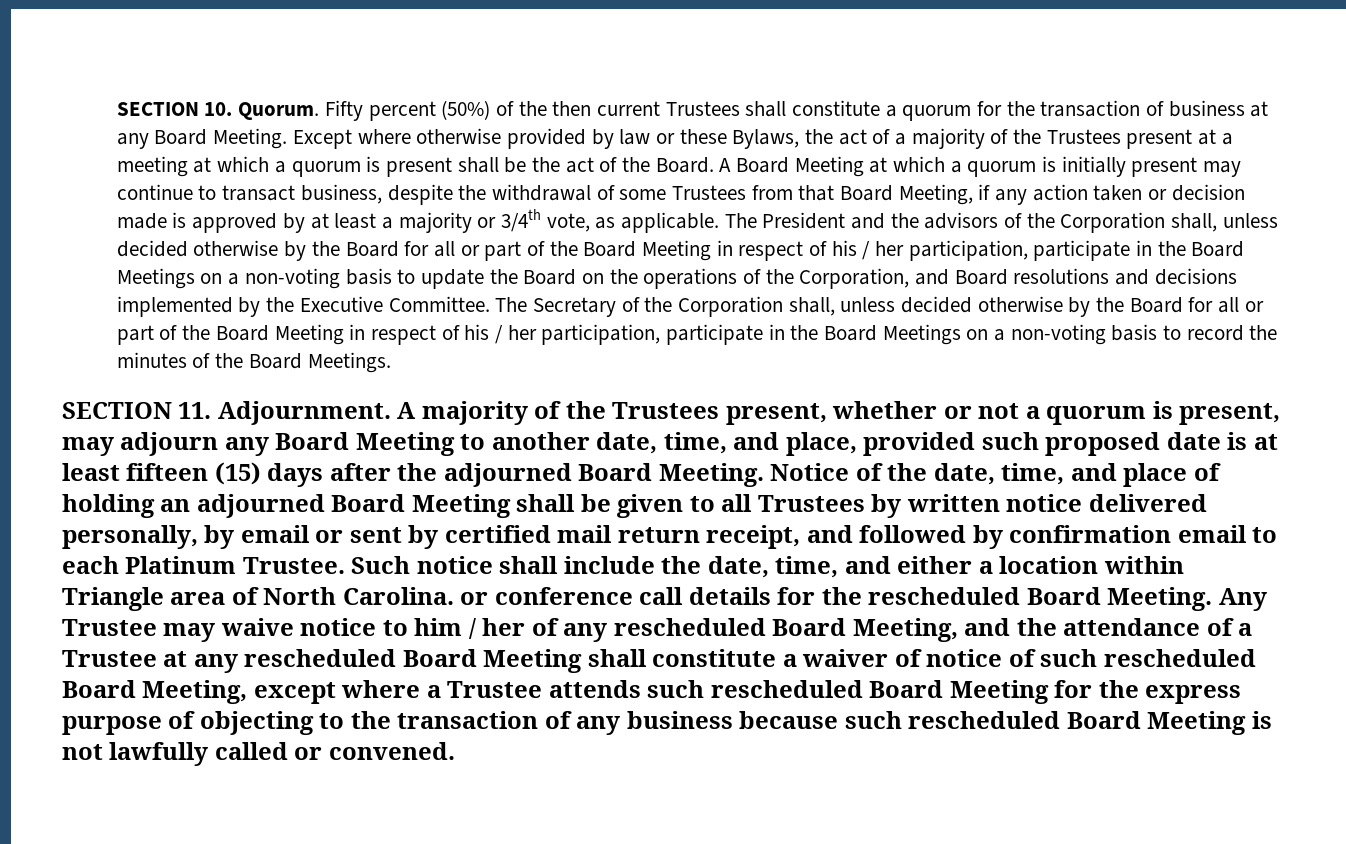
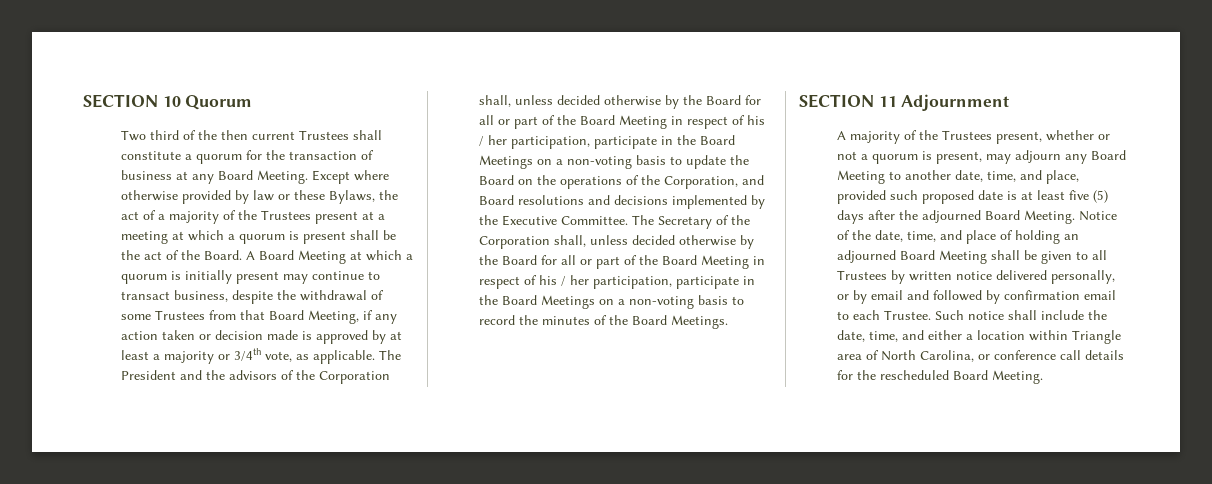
- SECTION 10. Quorum. Fifty percent (50%) of the then current Trustees shall constitute a quorum for the transaction of business at any Board Meeting.
+ SECTION 10 Quorum
+ Two third of the then current Trustees shall constitute a quorum for the transaction of business at any Board Meeting.
- SECTION 11. Adjournment. A majority of the Trustees present, whether or not a quorum is present, may adjourn any Board Meeting to another date, time, and place, provided such proposed date is at least fifteen (15) days after the adjourned Board Meeting.
+ SECTION 11 Adjournment
+ A majority of the Trustees present, whether or not a quorum is present, may adjourn any Board Meeting to another date, time, and place, provided such proposed date is at least five (5) days after the adjourned Board Meeting.
- Notice of the date, time, and place of holding an adjourned Board Meeting shall be given to all Trustees by written notice delivered personally, by email or sent by certified mail return receipt, and followed by confirmation email to each Platinum Trustee.
+ Notice of the date, time, and place of holding an adjourned Board Meeting shall be given to all Trustees by written notice delivered personally, or by email and followed by confirmation email to each Trustee.
- Such notice shall include the date, time, and either a location within Triangle area of North Carolina. or conference call details for the rescheduled Board Meeting. Any Trustee may waive notice to him / her of any rescheduled Board Meeting, and the attendance of a Trustee at any rescheduled Board Meeting shall constitute a waiver of notice of such rescheduled Board Meeting, except where a Trustee attends such rescheduled Board Meeting for the express purpose of objecting to the transaction of any business because such rescheduled Board Meeting is not lawfully called or convened.
+ Such notice shall include the date, time, and either a location within Triangle area of North Carolina, or conference call details for the rescheduled Board Meeting.

